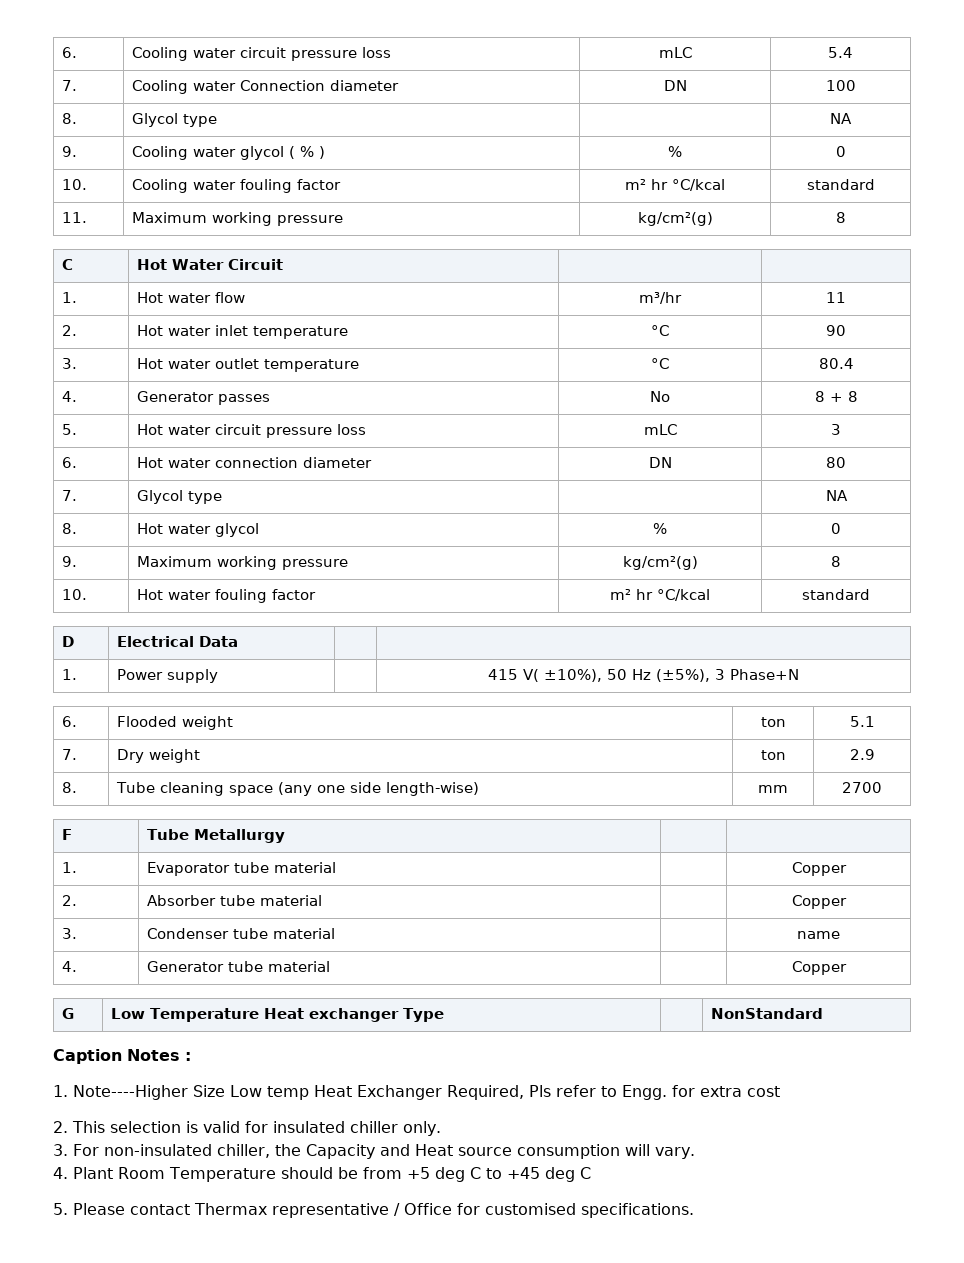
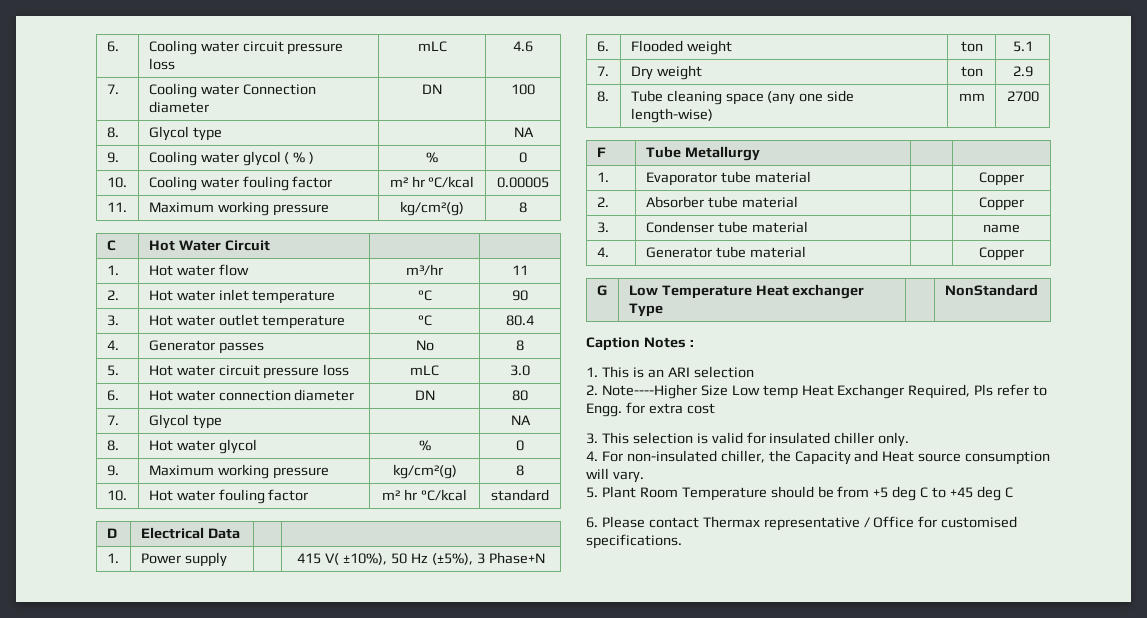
- 6. | Cooling water circuit pressure loss | mLC | 5.4
+ 6. | Cooling water circuit pressure loss | mLC | 4.6
- 10. | Cooling water fouling factor | m² hr °C/kcal | standard
+ 10. | Cooling water fouling factor | m² hr °C/kcal | 0.00005
- 4. | Generator passes | No | 8 + 8
+ 4. | Generator passes | No | 8
- 5. | Hot water circuit pressure loss | mLC | 3
+ 5. | Hot water circuit pressure loss | mLC | 3.0
- 1. Note----Higher Size Low temp Heat Exchanger Required, Pls refer to Engg. for extra cost
+ 1. This is an ARI selection
+ 2. Note----Higher Size Low temp Heat Exchanger Required, Pls refer to Engg. for extra cost
- 2. This selection is valid for insulated chiller only.
+ 3. This selection is valid for insulated chiller only.
- 3. For non-insulated chiller, the Capacity and Heat source consumption will vary.
+ 4. For non-insulated chiller, the Capacity and Heat source consumption will vary.
- 4. Plant Room Temperature should be from +5 deg C to +45 deg C
+ 5. Plant Room Temperature should be from +5 deg C to +45 deg C
- 5. Please contact Thermax representative / Office for customised specifications.
+ 6. Please contact Thermax representative / Office for customised specifications.

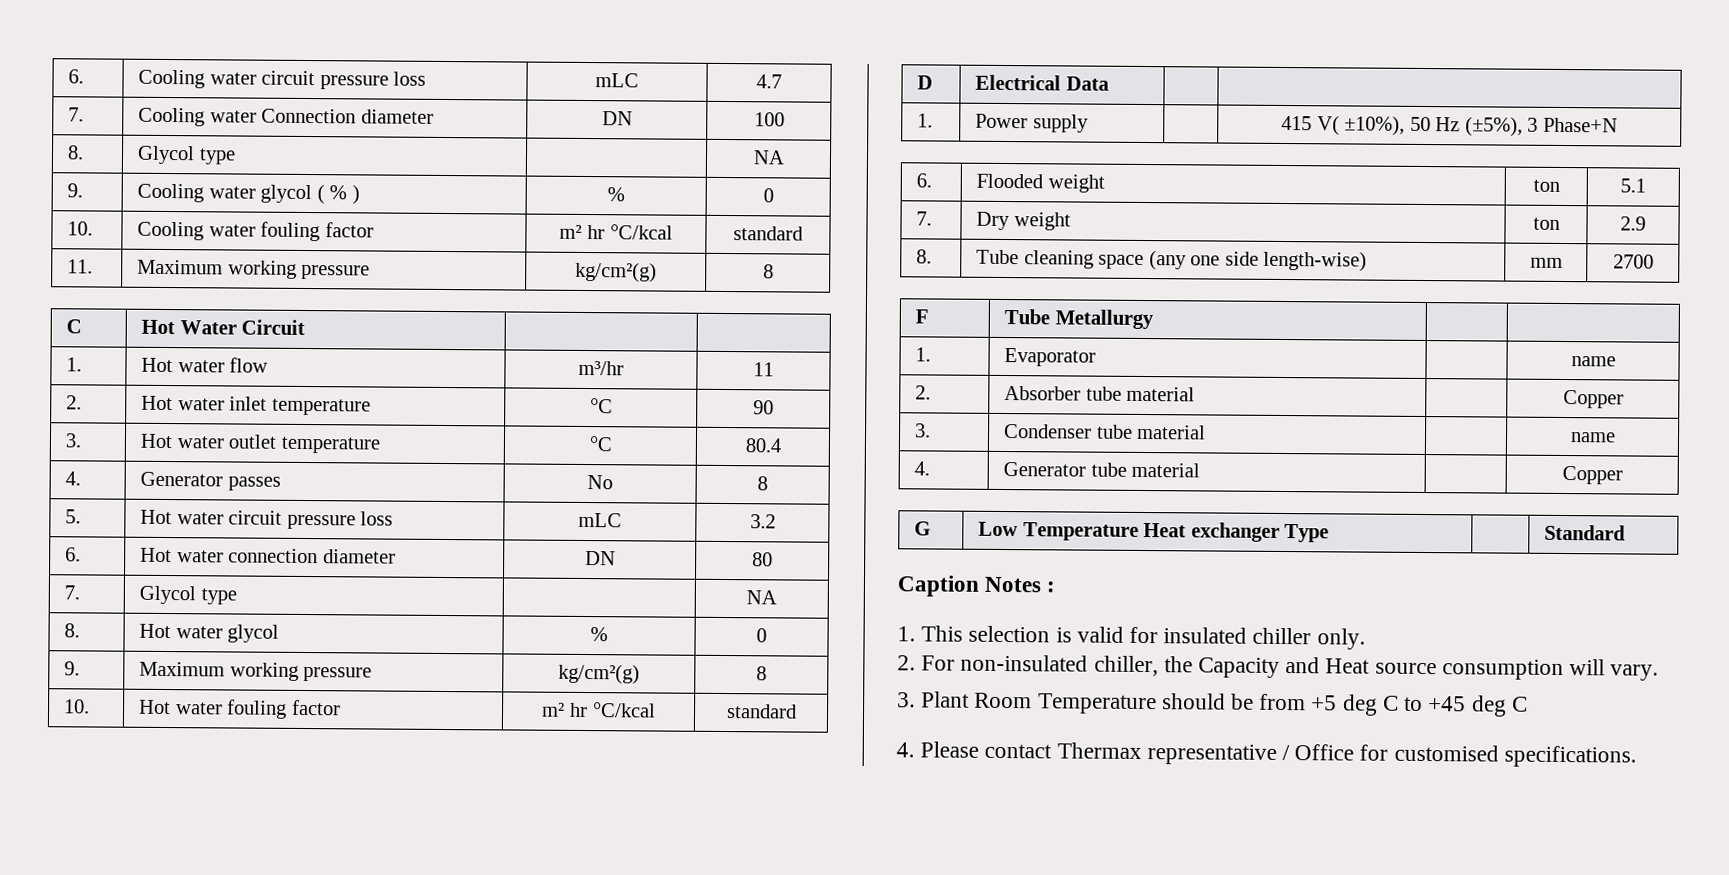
- 6. | Cooling water circuit pressure loss | mLC | 4.6
+ 6. | Cooling water circuit pressure loss | mLC | 4.7
- 10. | Cooling water fouling factor | m² hr °C/kcal | 0.00005
+ 10. | Cooling water fouling factor | m² hr °C/kcal | standard
- 5. | Hot water circuit pressure loss | mLC | 3.0
+ 5. | Hot water circuit pressure loss | mLC | 3.2
- 1. | Evaporator tube material | | Copper
+ 1. | Evaporator | | name
- G | Low Temperature Heat exchanger Type | | NonStandard
+ G | Low Temperature Heat exchanger Type | | Standard
- 1. This is an ARI selection
- 2. Note----Higher Size Low temp Heat Exchanger Required, Pls refer to Engg. for extra cost
- 3. This selection is valid for insulated chiller only.
+ 1. This selection is valid for insulated chiller only.
- 4. For non-insulated chiller, the Capacity and Heat source consumption will vary.
+ 2. For non-insulated chiller, the Capacity and Heat source consumption will vary.
- 5. Plant Room Temperature should be from +5 deg C to +45 deg C
+ 3. Plant Room Temperature should be from +5 deg C to +45 deg C
- 6. Please contact Thermax representative / Office for customised specifications.
+ 4. Please contact Thermax representative / Office for customised specifications.

